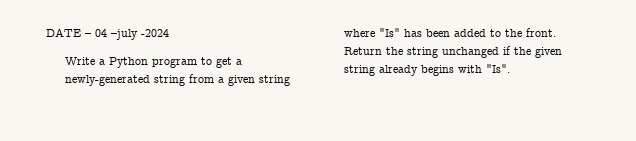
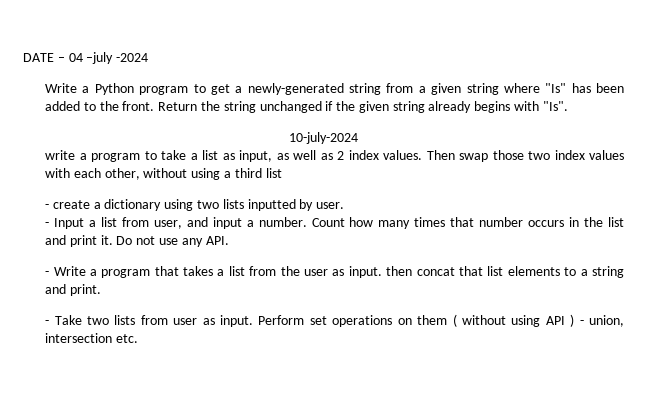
+ 10-july-2024
+ write a program to take a list as input, as well as 2 index values. Then swap those two index values with each other, without using a third list
+ - create a dictionary using two lists inputted by user.
+ - Input a list from user, and input a number. Count how many times that number occurs in the list and print it. Do not use any API.
+ - Write a program that takes a list from the user as input. then concat that list elements to a string and print.
+ - Take two lists from user as input. Perform set operations on them ( without using API ) - union, intersection etc.

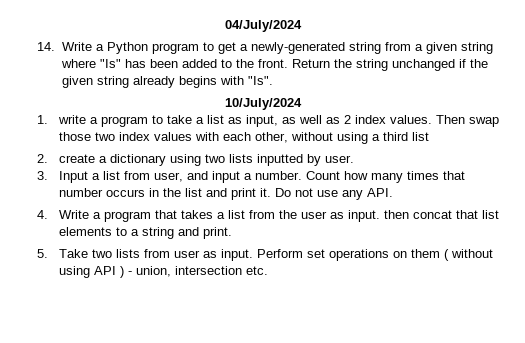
- DATE – 04 –july -2024
- Write a Python program to get a newly-generated string from a given string where "Is" has been added to the front.
+ 04/July/2024
+ 14. Write a Python program to get a newly-generated string from a given string where "Is" has been added to the front.
- 10-july-2024
- write a program to take a list as input, as well as 2 index values.
+ 10/July/2024
+ 1. write a program to take a list as input, as well as 2 index values.
- - create a dictionary using two lists inputted by user.
+ 2. create a dictionary using two lists inputted by user.
- - Input a list from user, and input a number.
+ 3. Input a list from user, and input a number.
- - Write a program that takes a list from the user as input. then concat that list elements to a string and print.
+ 4. Write a program that takes a list from the user as input. then concat that list elements to a string and print.
- - Take two lists from user as input.
+ 5. Take two lists from user as input.

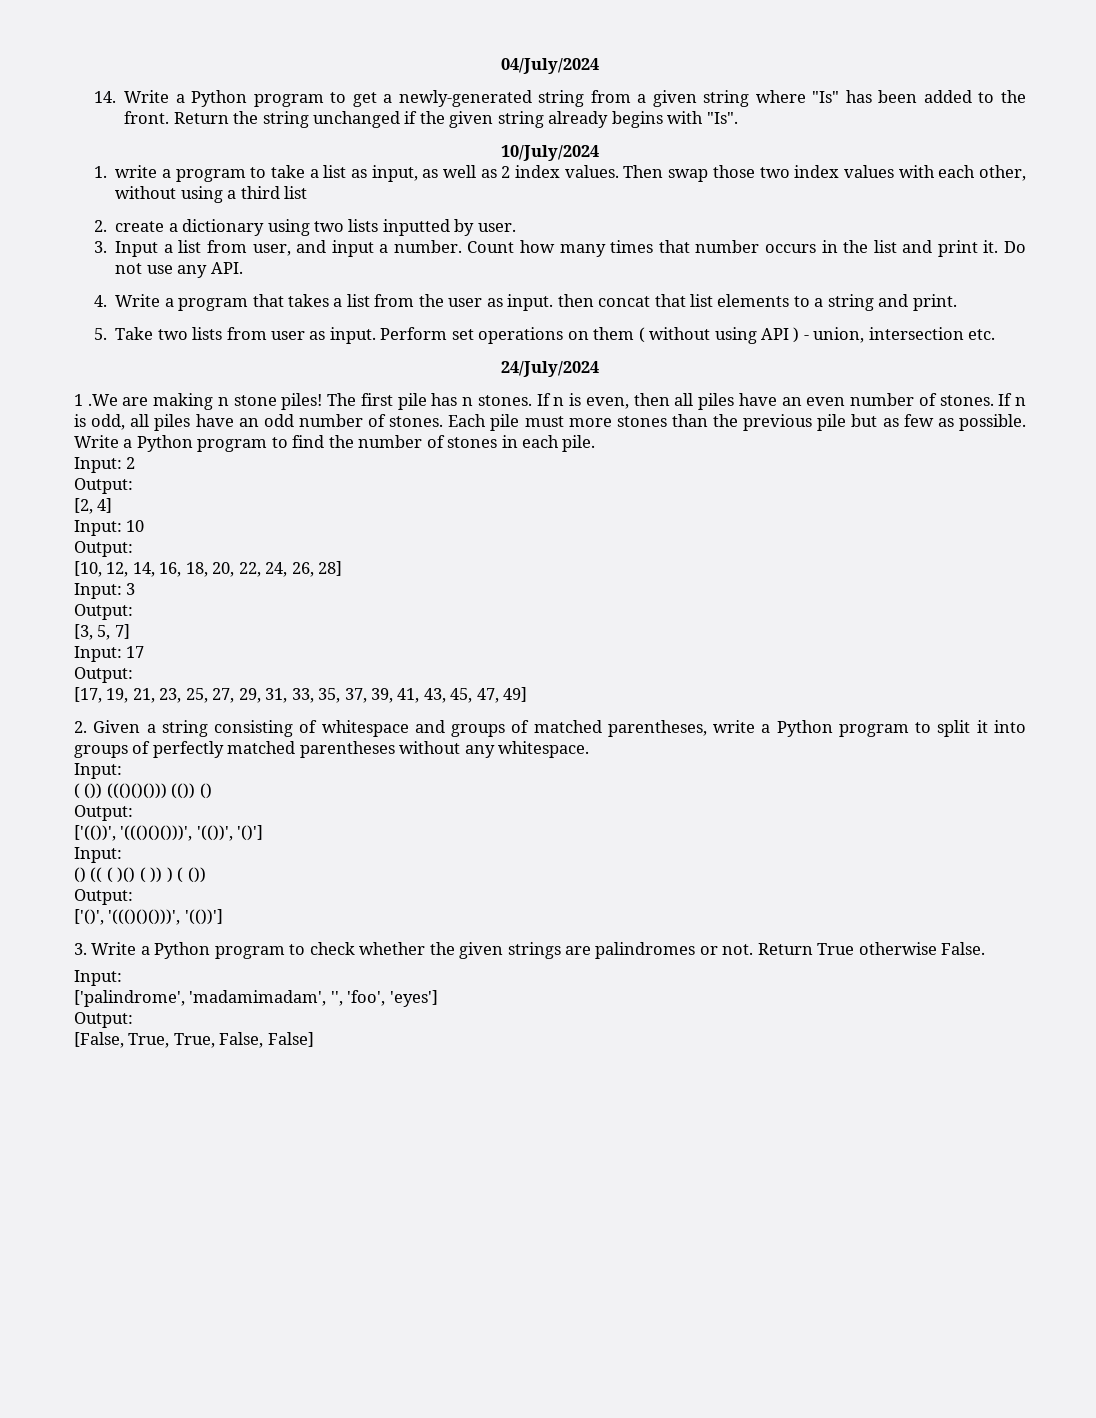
+ 24/July/2024
+ 1 .We are making n stone piles! The first pile has n stones. If n is even, then all piles have an even number of stones. If n is odd, all piles have an odd number of stones. Each pile must more stones than the previous pile but as few as possible. Write a Python program to find the number of stones in each pile.
+ Input: 2
+ Output:
+ [2, 4]
+ Input: 10
+ Output:
+ [10, 12, 14, 16, 18, 20, 22, 24, 26, 28]
+ Input: 3
+ Output:
+ [3, 5, 7]
+ Input: 17
+ Output:
+ [17, 19, 21, 23, 25, 27, 29, 31, 33, 35, 37, 39, 41, 43, 45, 47, 49]
+ 2. Given a string consisting of whitespace and groups of matched parentheses, write a Python program to split it into groups of perfectly matched parentheses without any whitespace.
+ Input:
+ ( ()) ((()()())) (()) ()
+ Output:
+ ['(())', '((()()()))', '(())', '()']
+ Input:
+ () (( ( )() ( )) ) ( ())
+ Output:
+ ['()', '((()()()))', '(())']
+ 3. Write a Python program to check whether the given strings are palindromes or not. Return True otherwise False.
+ Input:
+ ['palindrome', 'madamimadam', '', 'foo', 'eyes']
+ Output:
+ [False, True, True, False, False]

